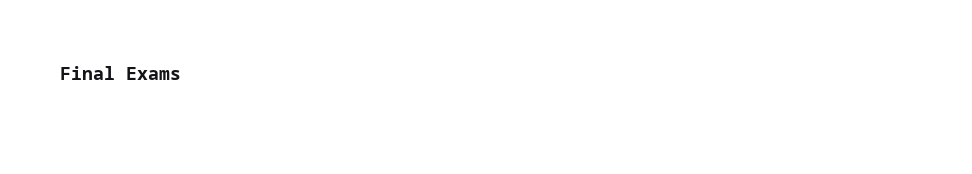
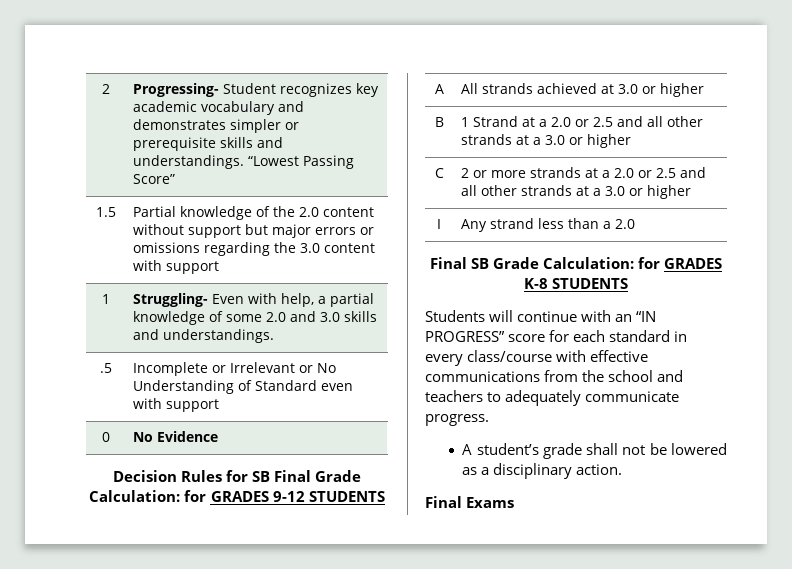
+ 2 | Progressing- Student recognizes key academic vocabulary and demonstrates simpler or prerequisite skills and understandings. “Lowest Passing Score”
+ 1.5 | Partial knowledge of the 2.0 content without support but major errors or omissions regarding the 3.0 content with support
+ 1 | Struggling- Even with help, a partial knowledge of some 2.0 and 3.0 skills and understandings.
+ .5 | Incomplete or Irrelevant or No Understanding of Standard even with support
+ 0 | No Evidence
+ Decision Rules for SB Final Grade Calculation: for GRADES 9-12 STUDENTS
+ A | All strands achieved at 3.0 or higher
+ B | 1 Strand at a 2.0 or 2.5 and all other strands at a 3.0 or higher
+ C | 2 or more strands at a 2.0 or 2.5 and all other strands at a 3.0 or higher
+ I | Any strand less than a 2.0
+ Final SB Grade Calculation: for GRADES K-8 STUDENTS
+ Students will continue with an “IN PROGRESS” score for each standard in every class/course with effective communications from the school and teachers to adequately communicate progress.
+ A student’s grade shall not be lowered as a disciplinary action.

